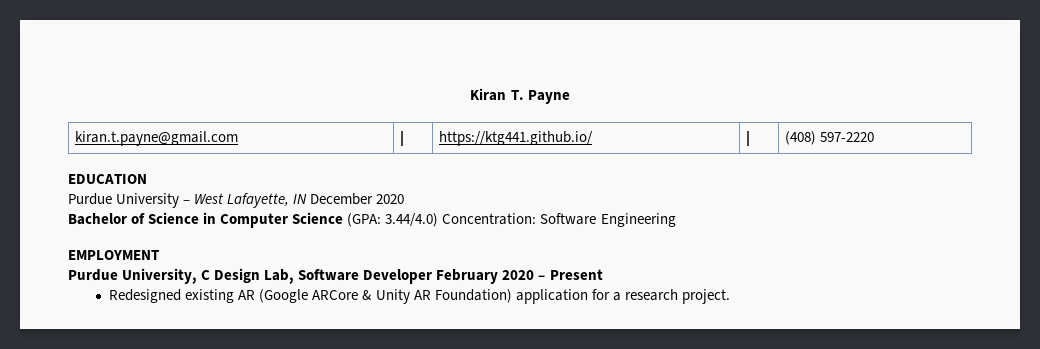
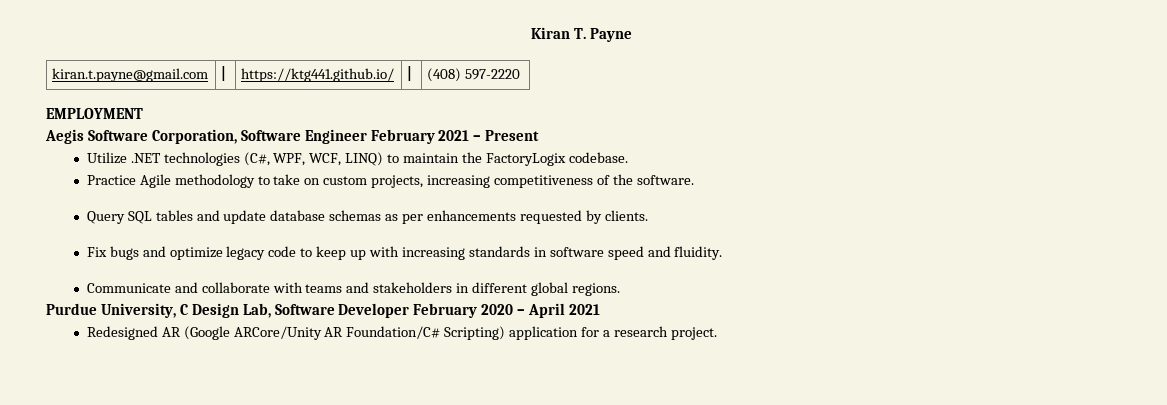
- EDUCATION
- Purdue University – West Lafayette, IN December 2020
- Bachelor of Science in Computer Science (GPA: 3.44/4.0) Concentration: Software Engineering
  EMPLOYMENT
+ Aegis Software Corporation, Software Engineer February 2021 – Present
+ Utilize .NET technologies (C#, WPF, WCF, LINQ) to maintain the FactoryLogix codebase.
+ Practice Agile methodology to take on custom projects, increasing competitiveness of the software.
+ Query SQL tables and update database schemas as per enhancements requested by clients.
+ Fix bugs and optimize legacy code to keep up with increasing standards in software speed and fluidity.
+ Communicate and collaborate with teams and stakeholders in different global regions.
- Purdue University, C Design Lab, Software Developer February 2020 – Present
+ Purdue University, C Design Lab, Software Developer February 2020 – April 2021
- Redesigned existing AR (Google ARCore & Unity AR Foundation) application for a research project.
+ Redesigned AR (Google ARCore/Unity AR Foundation/C# Scripting) application for a research project.

